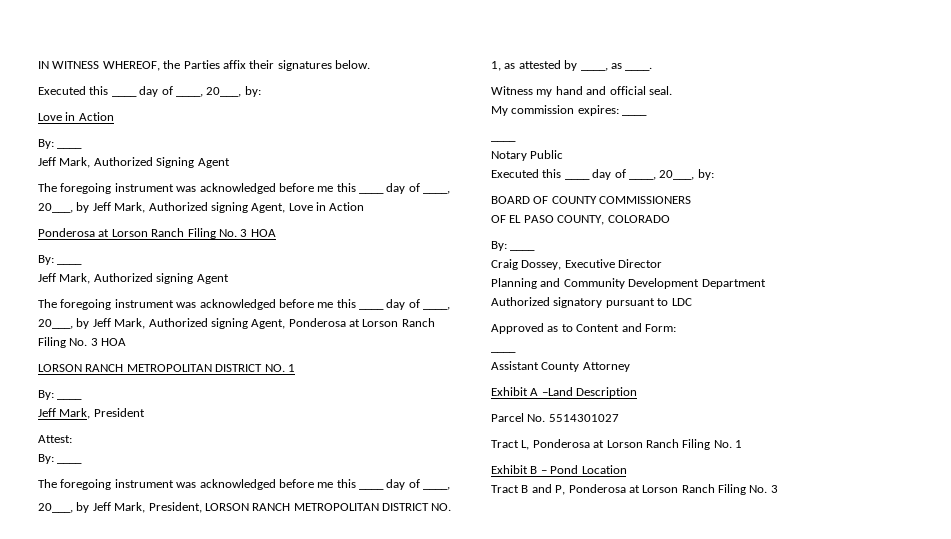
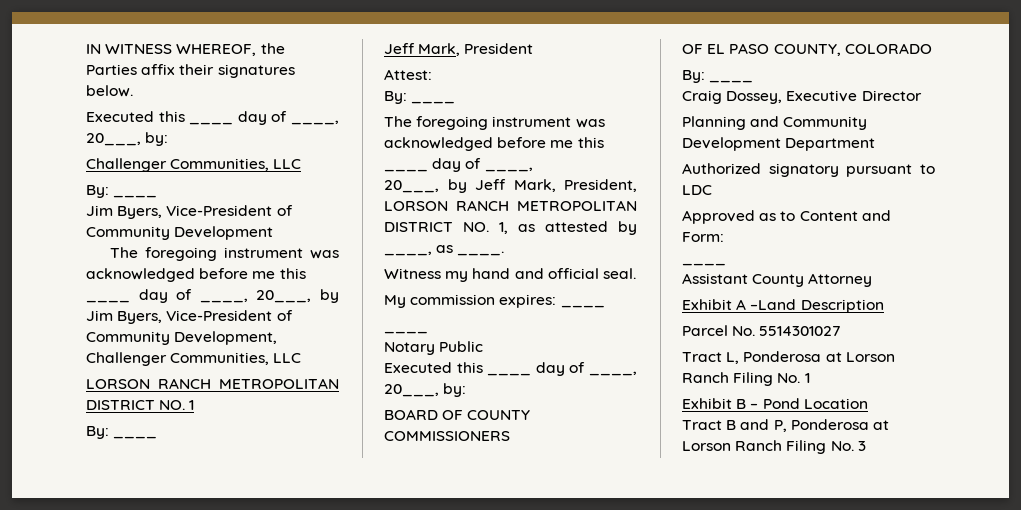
  IN WITNESS WHEREOF, the Parties affix their signatures below.
  Executed this ____ day of ____, 20___, by:
- Love in Action
+ Challenger Communities, LLC
  By: ____
- Jeff Mark, Authorized Signing Agent
+ Jim Byers, Vice-President of Community Development
- The foregoing instrument was acknowledged before me this ____ day of ____, 20___, by Jeff Mark, Authorized signing Agent, Love in Action
- Ponderosa at Lorson Ranch Filing No. 3 HOA
- By: ____
- Jeff Mark, Authorized signing Agent
- The foregoing instrument was acknowledged before me this ____ day of ____, 20___, by Jeff Mark, Authorized signing Agent, Ponderosa at Lorson Ranch Filing No. 3 HOA
+ The foregoing instrument was acknowledged before me this ____ day of ____, 20___, by Jim Byers, Vice-President of Community Development, Challenger Communities, LLC

